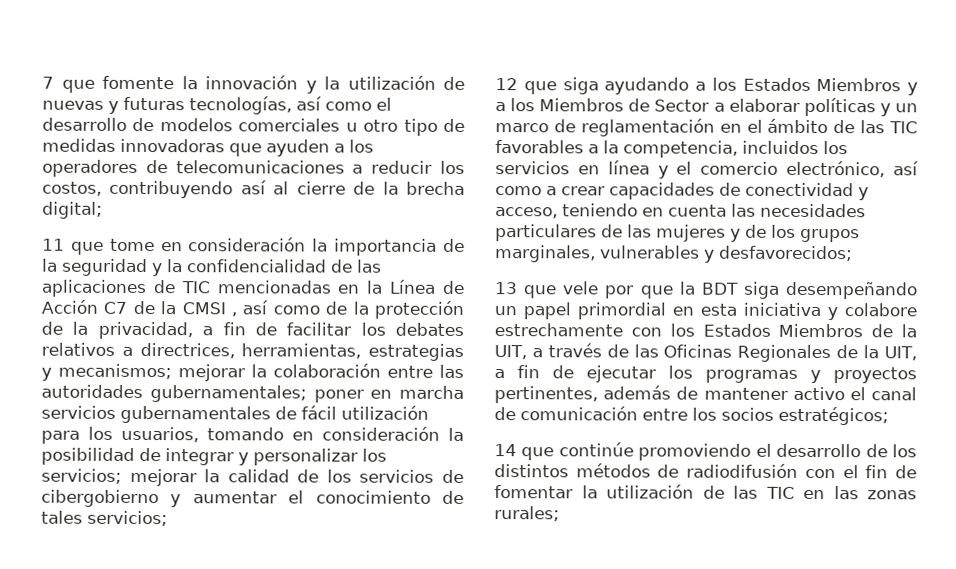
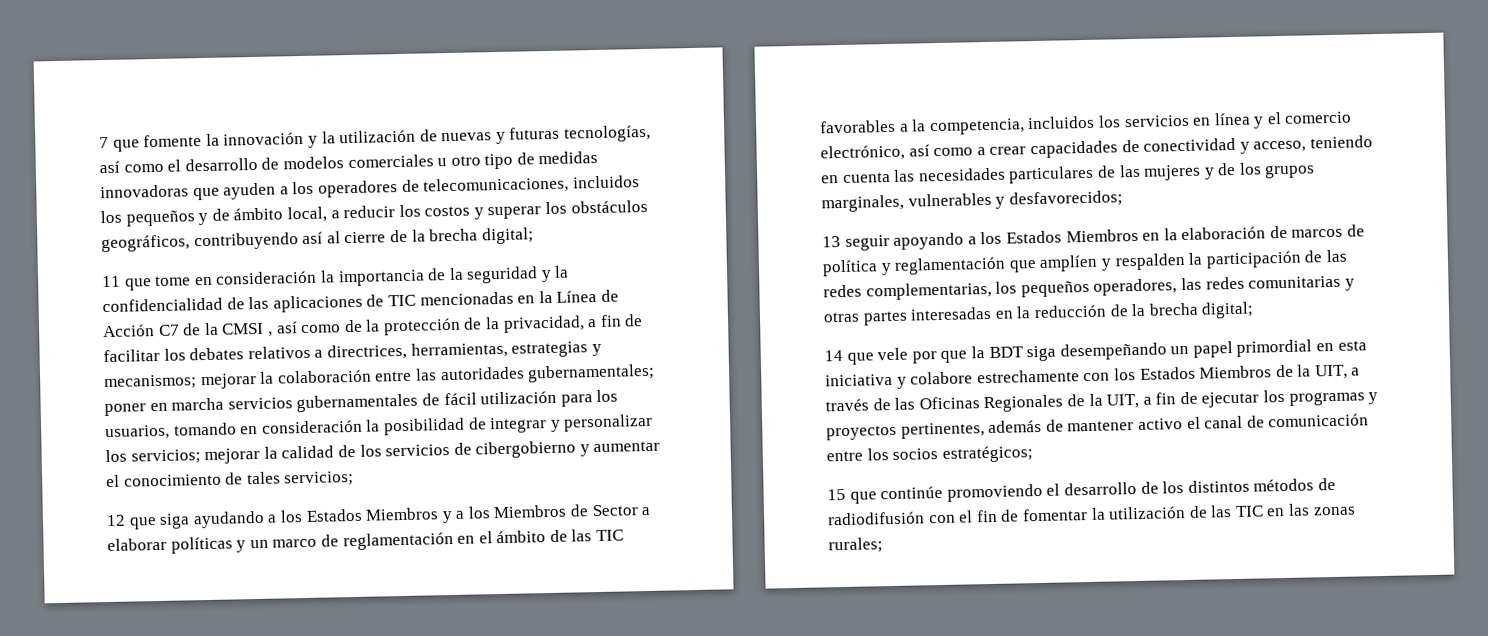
- 7 que fomente la innovación y la utilización de nuevas y futuras tecnologías, así como el desarrollo de modelos comerciales u otro tipo de medidas innovadoras que ayuden a los operadores de telecomunicaciones a reducir los costos, contribuyendo así al cierre de la brecha digital;
+ 7 que fomente la innovación y la utilización de nuevas y futuras tecnologías, así como el desarrollo de modelos comerciales u otro tipo de medidas innovadoras que ayuden a los operadores de telecomunicaciones, incluidos los pequeños y de ámbito local, a reducir los costos y superar los obstáculos geográficos, contribuyendo así al cierre de la brecha digital;
- 13 que vele por que la BDT siga desempeñando un papel primordial en esta iniciativa y colabore estrechamente con los Estados Miembros de la UIT, a través de las Oficinas Regionales de la UIT, a fin de ejecutar los programas y proyectos pertinentes, además de mantener activo el canal de comunicación entre los socios estratégicos;
+ 13 seguir apoyando a los Estados Miembros en la elaboración de marcos de política y reglamentación que amplíen y respalden la participación de las redes complementarias, los pequeños operadores, las redes comunitarias y otras partes interesadas en la reducción de la brecha digital;
+ 14 que vele por que la BDT siga desempeñando un papel primordial en esta iniciativa y colabore estrechamente con los Estados Miembros de la UIT, a través de las Oficinas Regionales de la UIT, a fin de ejecutar los programas y proyectos pertinentes, además de mantener activo el canal de comunicación entre los socios estratégicos;
- 14 que continúe promoviendo el desarrollo de los distintos métodos de radiodifusión con el fin de fomentar la utilización de las TIC en las zonas rurales;
+ 15 que continúe promoviendo el desarrollo de los distintos métodos de radiodifusión con el fin de fomentar la utilización de las TIC en las zonas rurales;

